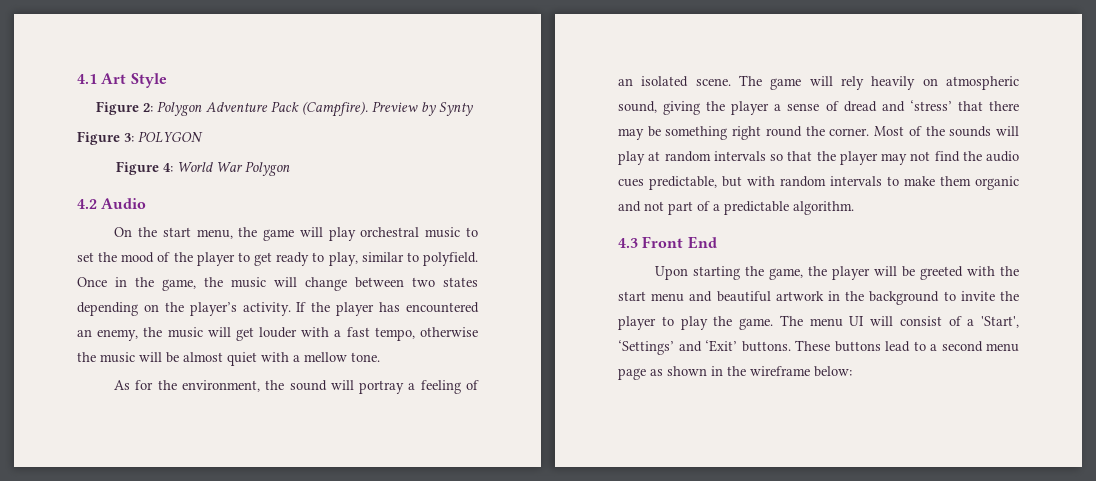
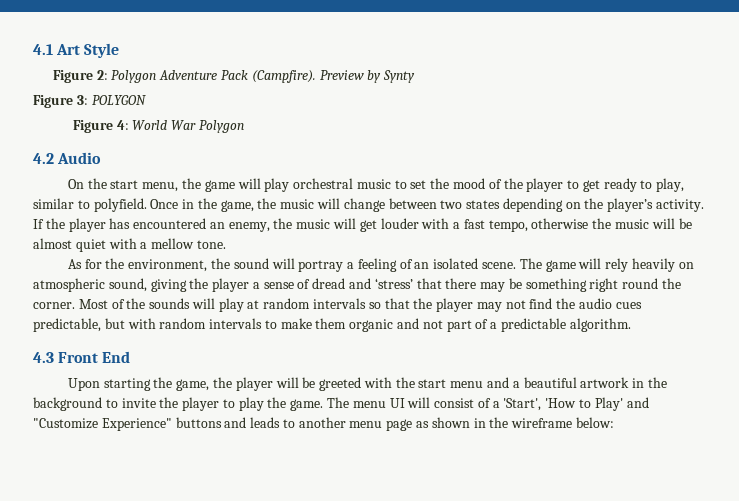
- Upon starting the game, the player will be greeted with the start menu and beautiful artwork in the background to invite the player to play the game.
+ Upon starting the game, the player will be greeted with the start menu and a beautiful artwork in the background to invite the player to play the game.
- The menu UI will consist of a 'Start', ‘Settings’ and ‘Exit’ buttons. These buttons lead to a second menu page as shown in the wireframe below:
+ The menu UI will consist of a 'Start', 'How to Play' and "Customize Experience" buttons and leads to another menu page as shown in the wireframe below:

